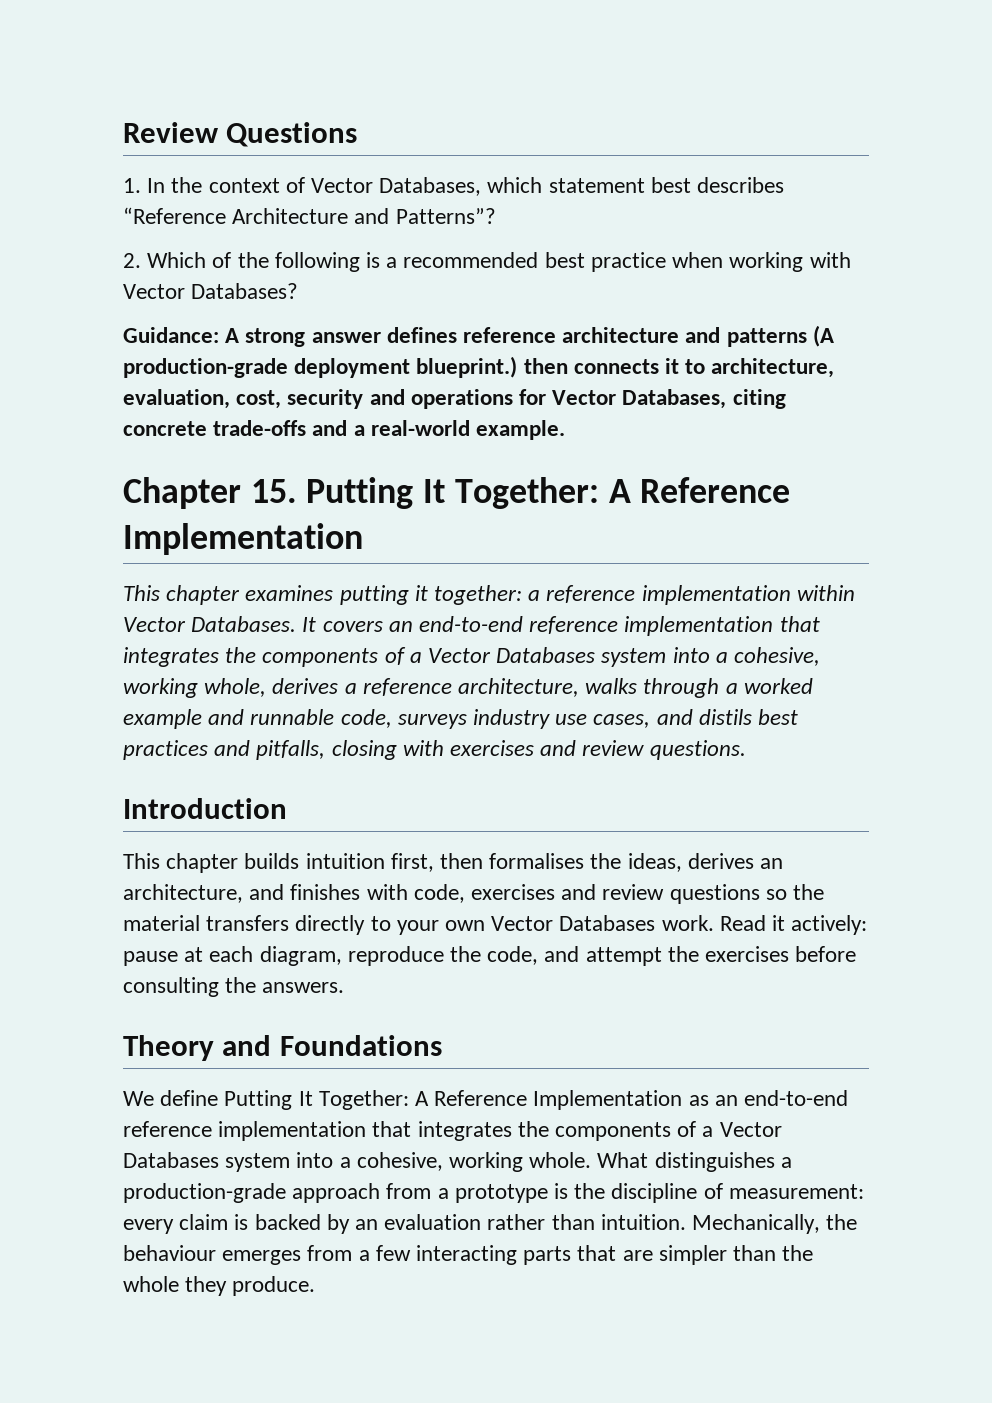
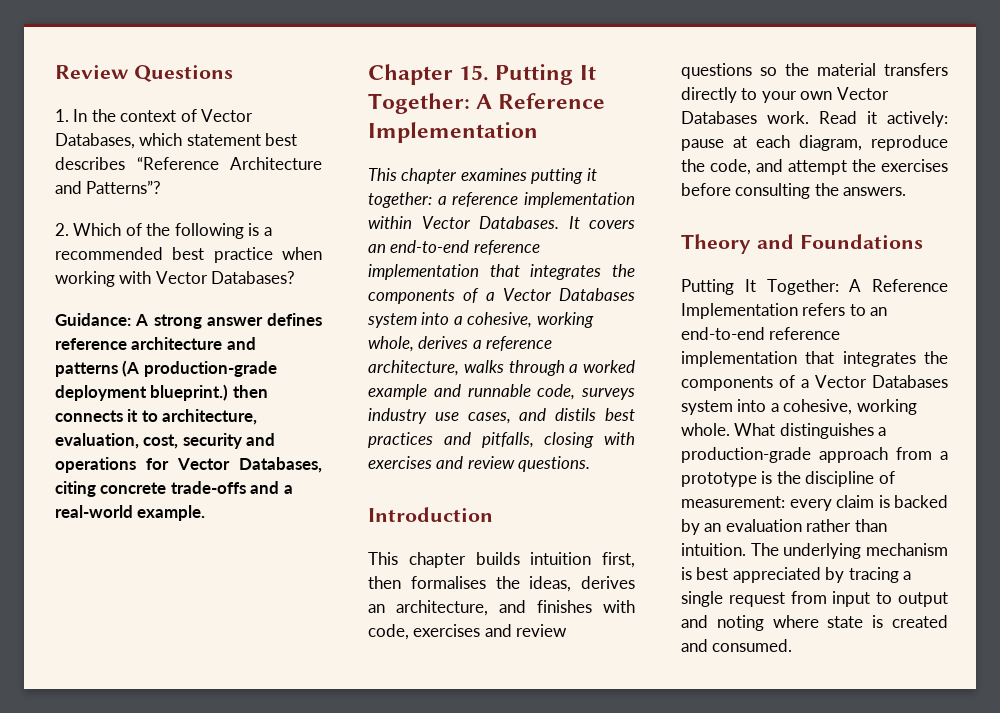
- We define Putting It Together: A Reference Implementation as an end-to-end reference implementation that integrates the components of a Vector Databases system into a cohesive, working whole.
+ Putting It Together: A Reference Implementation refers to an end-to-end reference implementation that integrates the components of a Vector Databases system into a cohesive, working whole.
- Mechanically, the behaviour emerges from a few interacting parts that are simpler than the whole they produce.
+ The underlying mechanism is best appreciated by tracing a single request from input to output and noting where state is created and consumed.

